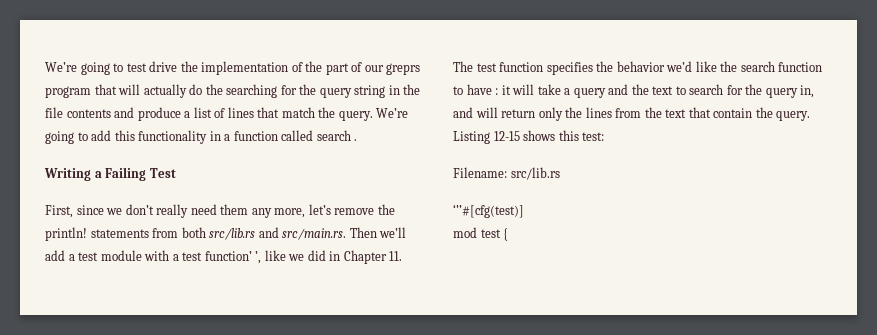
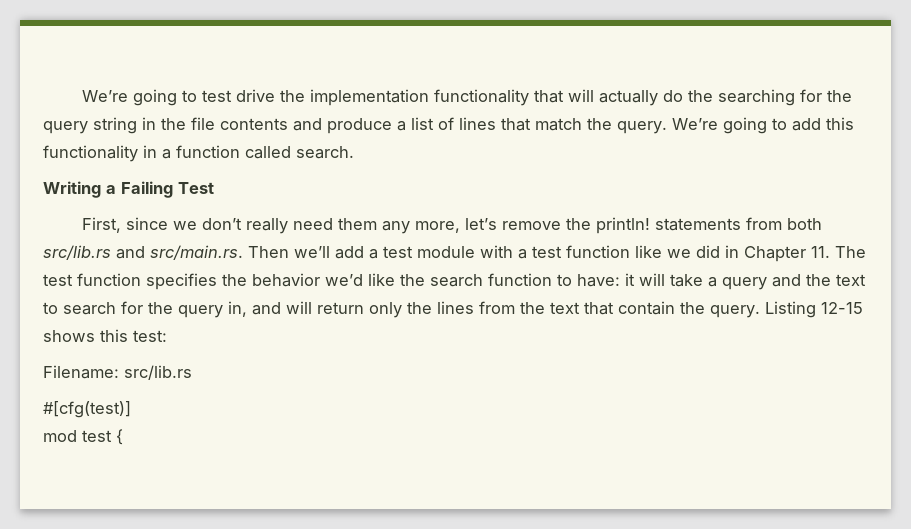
- We’re going to test drive the implementation of the part of our greprs program that will actually do the searching for the query string in the file contents and produce a list of lines that match the query.
+ We’re going to test drive the implementation functionality that will actually do the searching for the query string in the file contents and produce a list of lines that match the query.
- We’re going to add this functionality in a function called search .
+ We’re going to add this functionality in a function called search.
- First, since we don’t really need them any more, let’s remove the println! statements from both src/lib.rs and src/main.rs. Then we’ll add a test module with a test function’ ’, like we did in Chapter 11. The test function specifies the behavior we’d like the search function to have :
+ First, since we don’t really need them any more, let’s remove the println! statements from both src/lib.rs and src/main.rs. Then we’ll add a test module with a test function like we did in Chapter 11. The test function specifies the behavior we’d like the search function to have:
- ‘’’#[cfg(test)]
+ #[cfg(test)]

